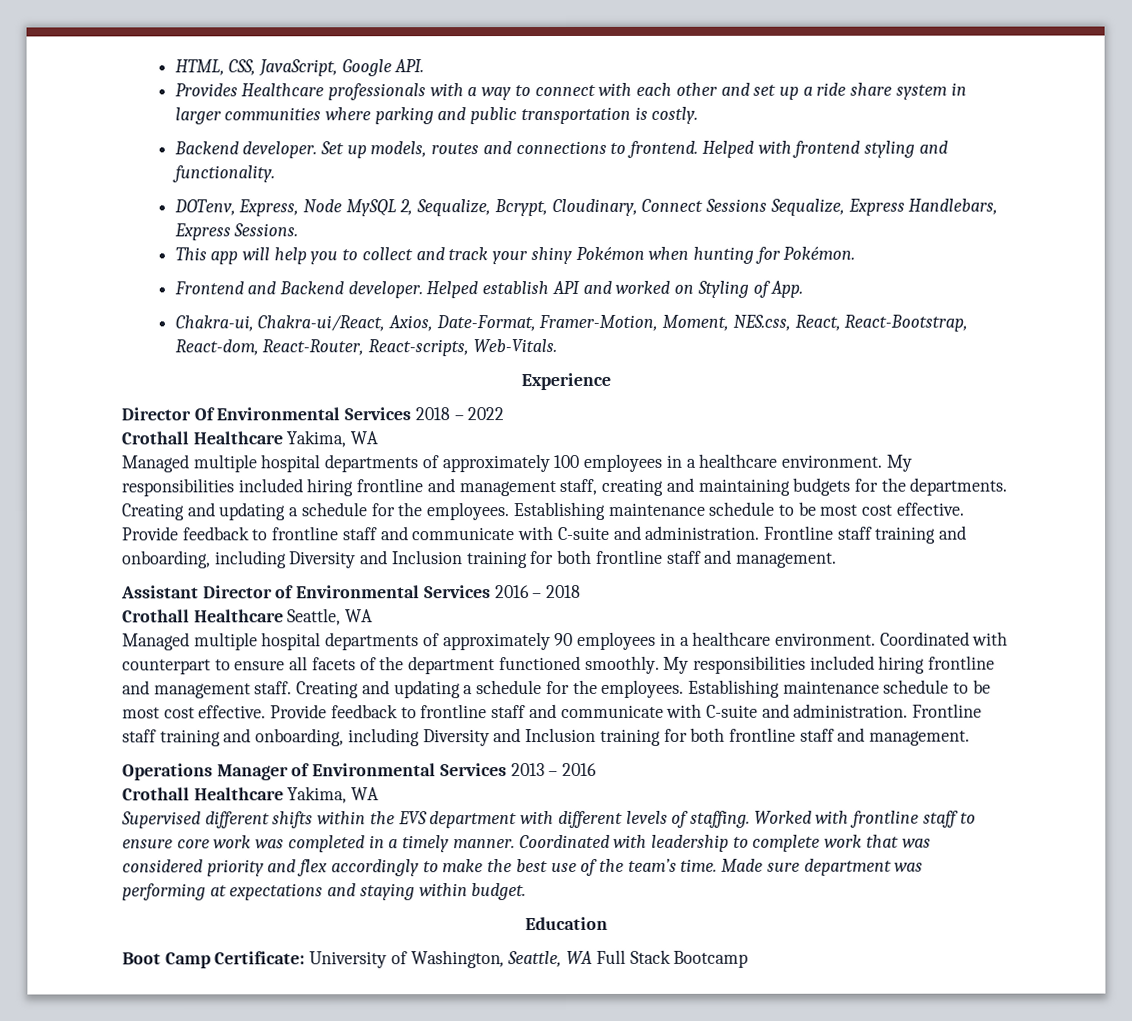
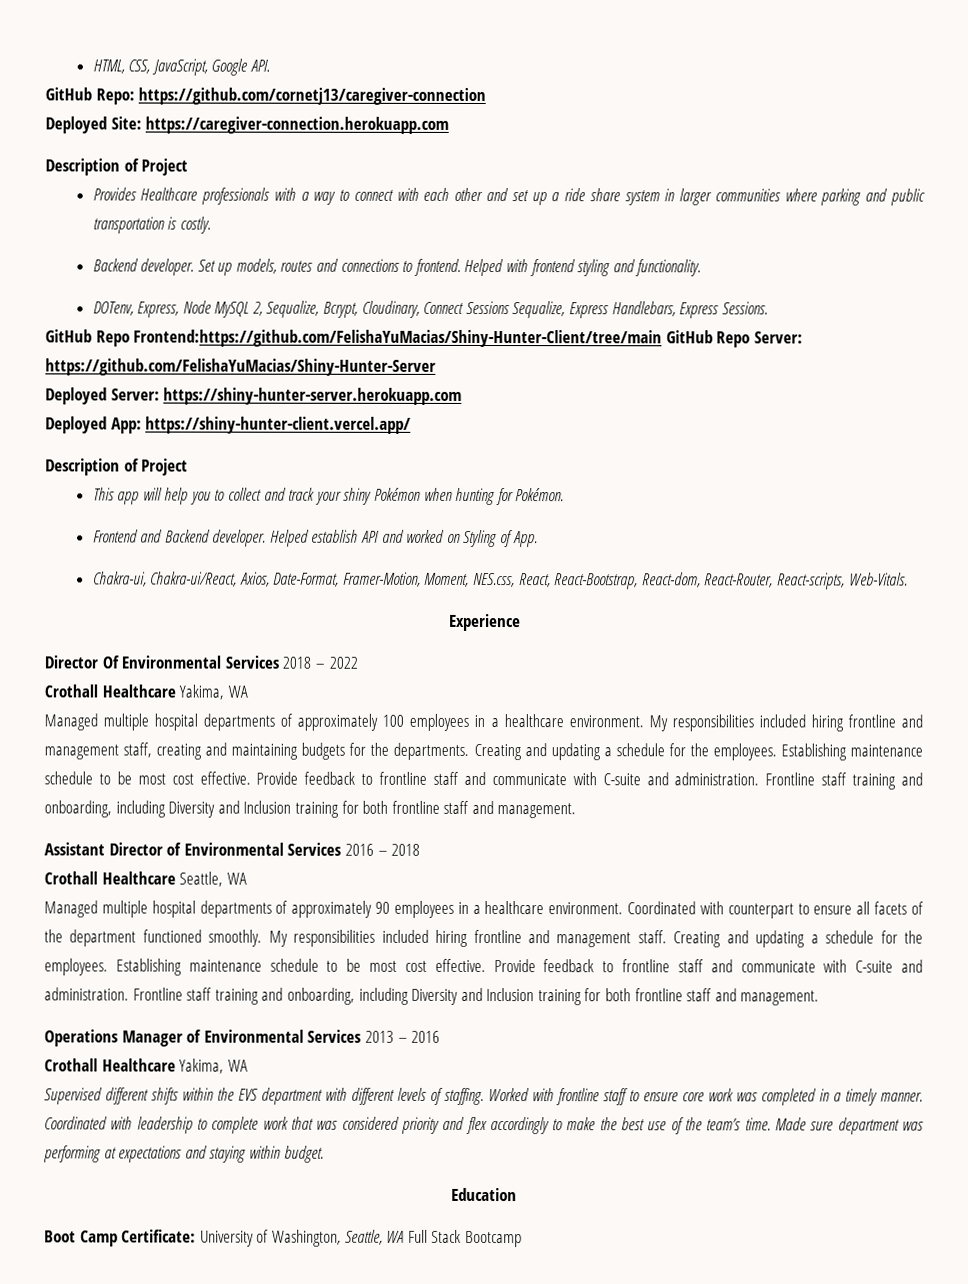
+ GitHub Repo: https://github.com/cornetj13/caregiver-connection
+ Deployed Site: https://caregiver-connection.herokuapp.com
+ Description of Project
+ GitHub Repo Frontend:https://github.com/FelishaYuMacias/Shiny-Hunter-Client/tree/main GitHub Repo Server: https://github.com/FelishaYuMacias/Shiny-Hunter-Server
+ Deployed Server: https://shiny-hunter-server.herokuapp.com
+ Deployed App: https://shiny-hunter-client.vercel.app/
+ Description of Project

